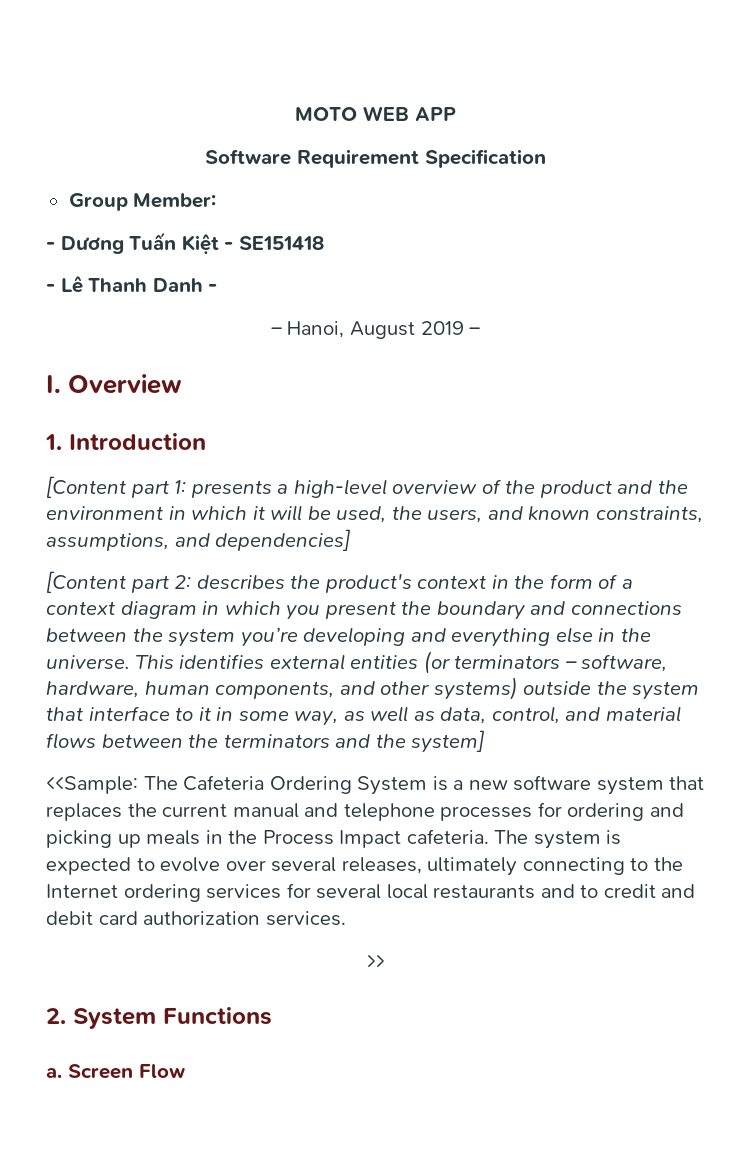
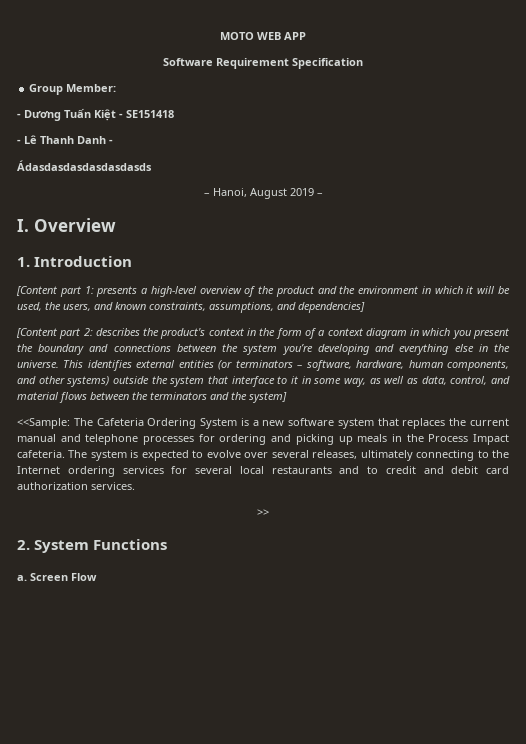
+ Ádasdasdasdasdasdasds

